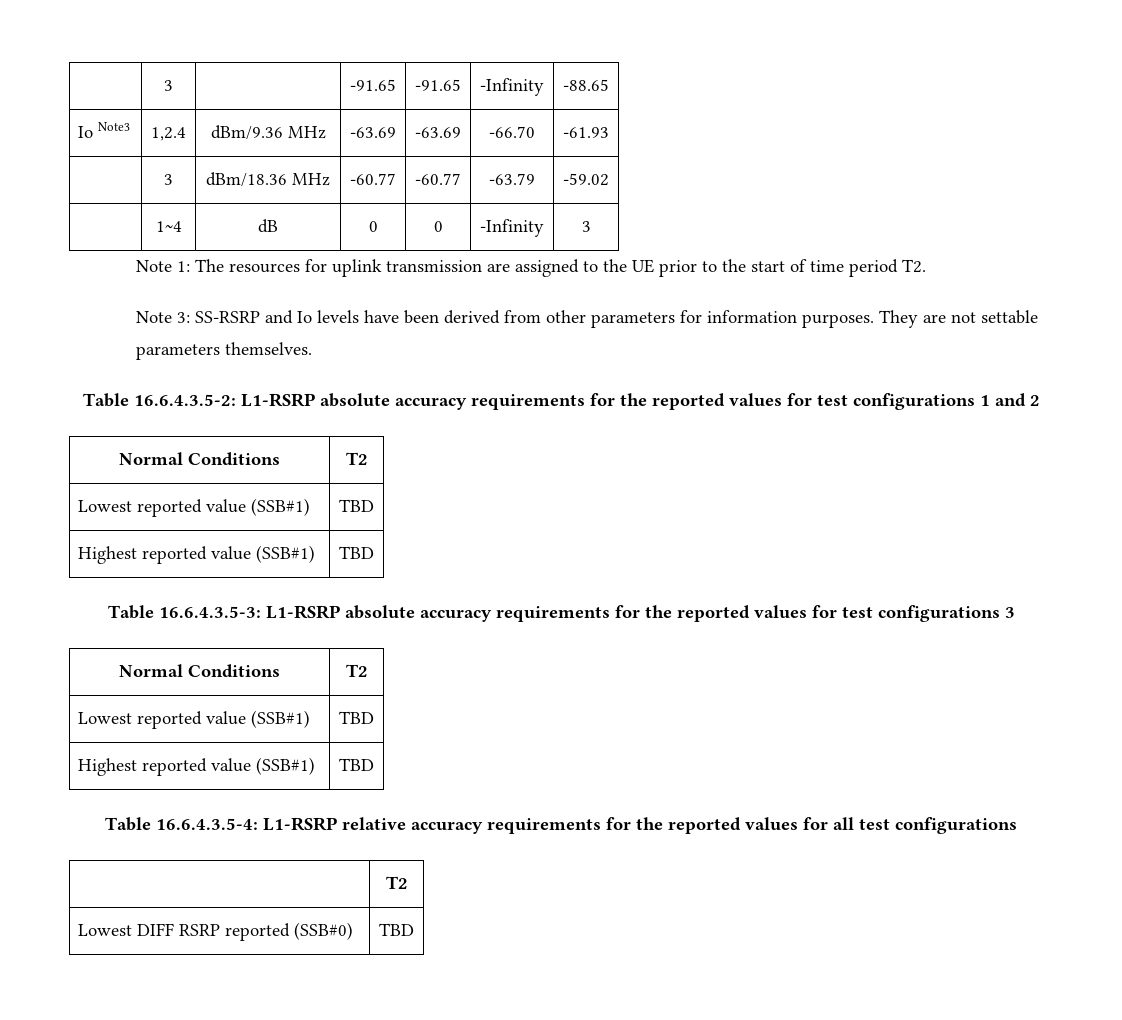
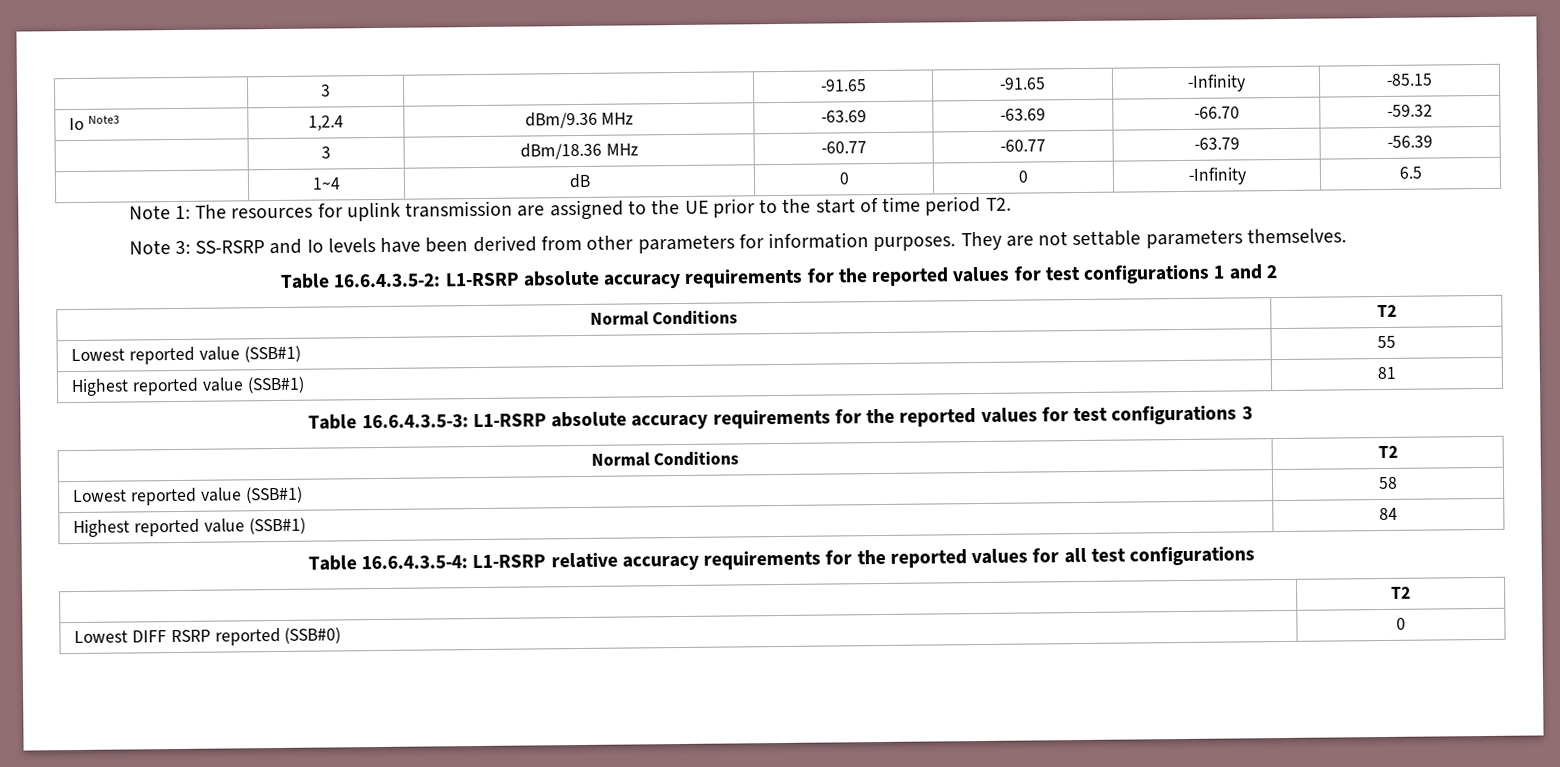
- | 3 | | -91.65 | -91.65 | -Infinity | -88.65
+ | 3 | | -91.65 | -91.65 | -Infinity | -85.15
- Io Note3 | 1,2.4 | dBm/9.36 MHz | -63.69 | -63.69 | -66.70 | -61.93
+ Io Note3 | 1,2.4 | dBm/9.36 MHz | -63.69 | -63.69 | -66.70 | -59.32
- | 3 | dBm/18.36 MHz | -60.77 | -60.77 | -63.79 | -59.02
+ | 3 | dBm/18.36 MHz | -60.77 | -60.77 | -63.79 | -56.39
- | 1~4 | dB | 0 | 0 | -Infinity | 3
+ | 1~4 | dB | 0 | 0 | -Infinity | 6.5
  Table 16.6.4.3.5-2: L1-RSRP absolute accuracy requirements for the reported values for test configurations 1 and 2
  Normal Conditions | T2
- Lowest reported value (SSB#1) | TBD
- Highest reported value (SSB#1) | TBD
+ Lowest reported value (SSB#1) | 55
+ Highest reported value (SSB#1) | 81
  Table 16.6.4.3.5-3: L1-RSRP absolute accuracy requirements for the reported values for test configurations 3
  Normal Conditions | T2
- Lowest reported value (SSB#1) | TBD
- Highest reported value (SSB#1) | TBD
+ Lowest reported value (SSB#1) | 58
+ Highest reported value (SSB#1) | 84
- Lowest DIFF RSRP reported (SSB#0) | TBD
+ Lowest DIFF RSRP reported (SSB#0) | 0

